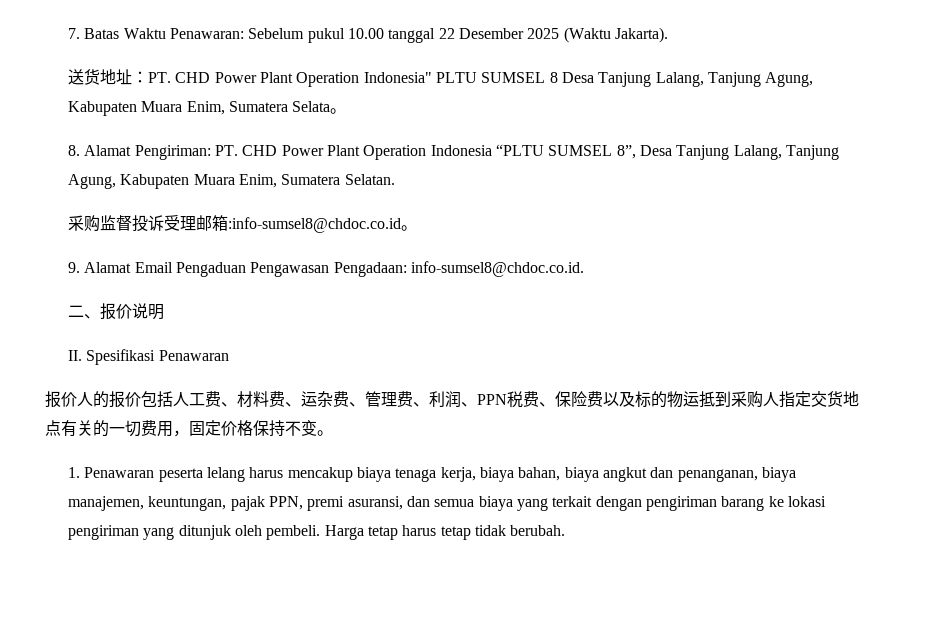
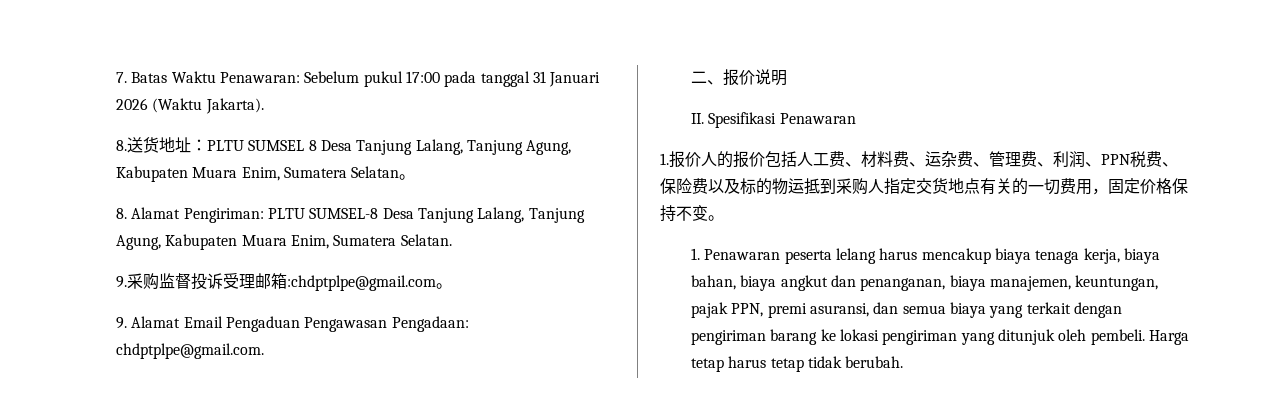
- 7. Batas Waktu Penawaran: Sebelum pukul 10.00 tanggal 22 Desember 2025 (Waktu Jakarta).
+ 7. Batas Waktu Penawaran: Sebelum pukul 17:00 pada tanggal 31 Januari 2026 (Waktu Jakarta).
- 送货地址：PT. CHD Power Plant Operation Indonesia" PLTU SUMSEL 8 Desa Tanjung Lalang, Tanjung Agung, Kabupaten Muara Enim, Sumatera Selata。
+ 8.送货地址：PLTU SUMSEL 8 Desa Tanjung Lalang, Tanjung Agung, Kabupaten Muara Enim, Sumatera Selatan。
- 8. Alamat Pengiriman: PT. CHD Power Plant Operation Indonesia “PLTU SUMSEL 8”, Desa Tanjung Lalang, Tanjung Agung, Kabupaten Muara Enim, Sumatera Selatan.
+ 8. Alamat Pengiriman: PLTU SUMSEL-8 Desa Tanjung Lalang, Tanjung Agung, Kabupaten Muara Enim, Sumatera Selatan.
- 采购监督投诉受理邮箱:info-sumsel8@chdoc.co.id。
+ 9.采购监督投诉受理邮箱:chdptplpe@gmail.com。
- 9. Alamat Email Pengaduan Pengawasan Pengadaan: info-sumsel8@chdoc.co.id.
+ 9. Alamat Email Pengaduan Pengawasan Pengadaan: chdptplpe@gmail.com.
- 报价人的报价包括人工费、材料费、运杂费、管理费、利润、PPN税费、保险费以及标的物运抵到采购人指定交货地点有关的一切费用，固定价格保持不变。
+ 1.报价人的报价包括人工费、材料费、运杂费、管理费、利润、PPN税费、保险费以及标的物运抵到采购人指定交货地点有关的一切费用，固定价格保持不变。

